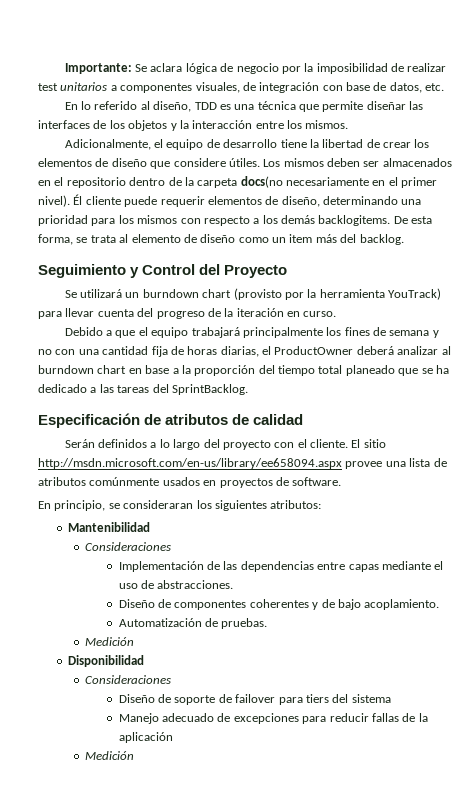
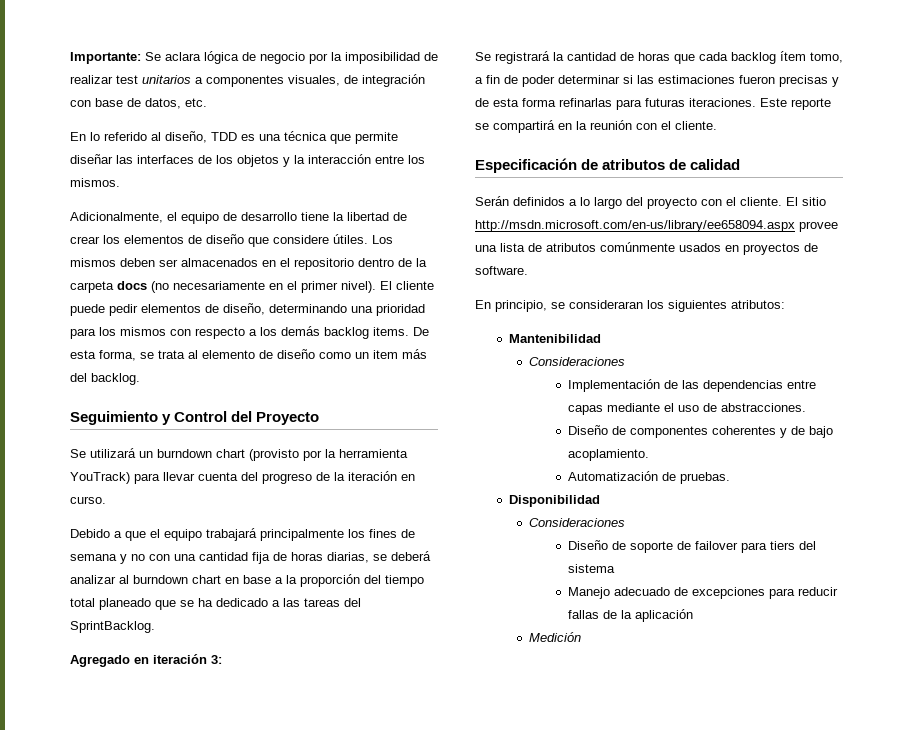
- Los mismos deben ser almacenados en el repositorio dentro de la carpeta docs(no necesariamente en el primer nivel).
+ Los mismos deben ser almacenados en el repositorio dentro de la carpeta docs (no necesariamente en el primer nivel).
- Él cliente puede requerir elementos de diseño, determinando una prioridad para los mismos con respecto a los demás backlogitems.
+ El cliente puede pedir elementos de diseño, determinando una prioridad para los mismos con respecto a los demás backlog items.
- Debido a que el equipo trabajará principalmente los fines de semana y no con una cantidad fija de horas diarias, el ProductOwner deberá analizar al burndown chart en base a la proporción del tiempo total planeado que se ha dedicado a las tareas del SprintBacklog.
+ Debido a que el equipo trabajará principalmente los fines de semana y no con una cantidad fija de horas diarias, se deberá analizar al burndown chart en base a la proporción del tiempo total planeado que se ha dedicado a las tareas del SprintBacklog.
+ Agregado en iteración 3:
+ Se registrará la cantidad de horas que cada backlog ítem tomo, a fin de poder determinar si las estimaciones fueron precisas y de esta forma refinarlas para futuras iteraciones. Este reporte se compartirá en la reunión con el cliente.
  Automatización de pruebas.
- Medición

